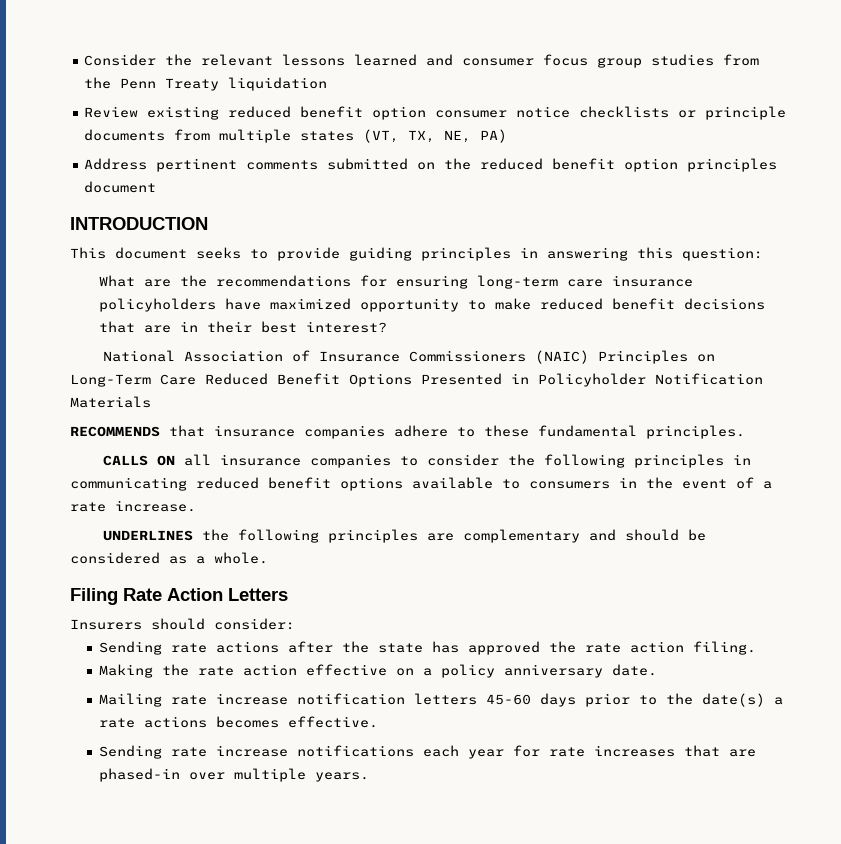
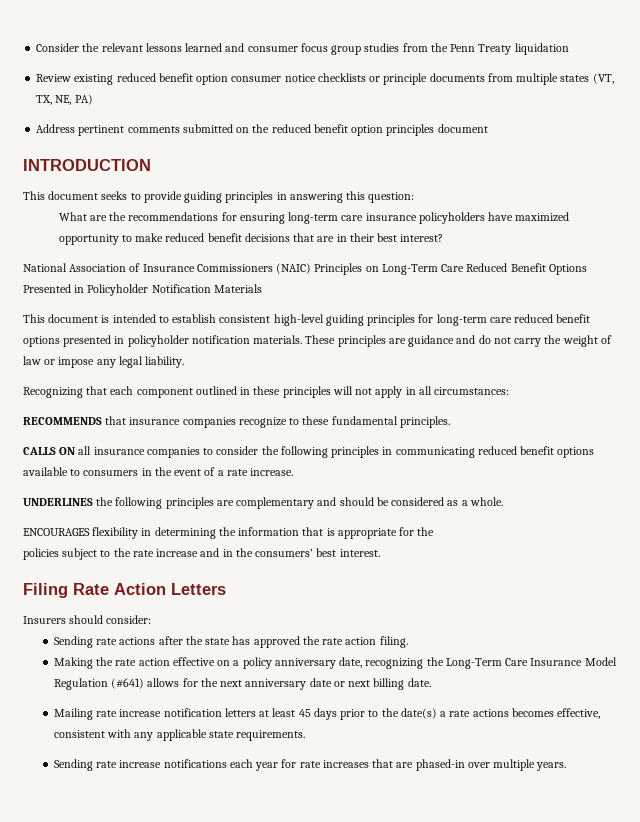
+ This document is intended to establish consistent high-level guiding principles for long-term care reduced benefit options presented in policyholder notification materials. These principles are guidance and do not carry the weight of law or impose any legal liability.
+ Recognizing that each component outlined in these principles will not apply in all circumstances:
- RECOMMENDS that insurance companies adhere to these fundamental principles.
+ RECOMMENDS that insurance companies recognize to these fundamental principles.
+ ENCOURAGES flexibility in determining the information that is appropriate for the
+ policies subject to the rate increase and in the consumers’ best interest.
- Making the rate action effective on a policy anniversary date.
+ Making the rate action effective on a policy anniversary date, recognizing the Long-Term Care Insurance Model Regulation (#641) allows for the next anniversary date or next billing date.
- Mailing rate increase notification letters 45-60 days prior to the date(s) a rate actions becomes effective.
+ Mailing rate increase notification letters at least 45 days prior to the date(s) a rate actions becomes effective, consistent with any applicable state requirements.

